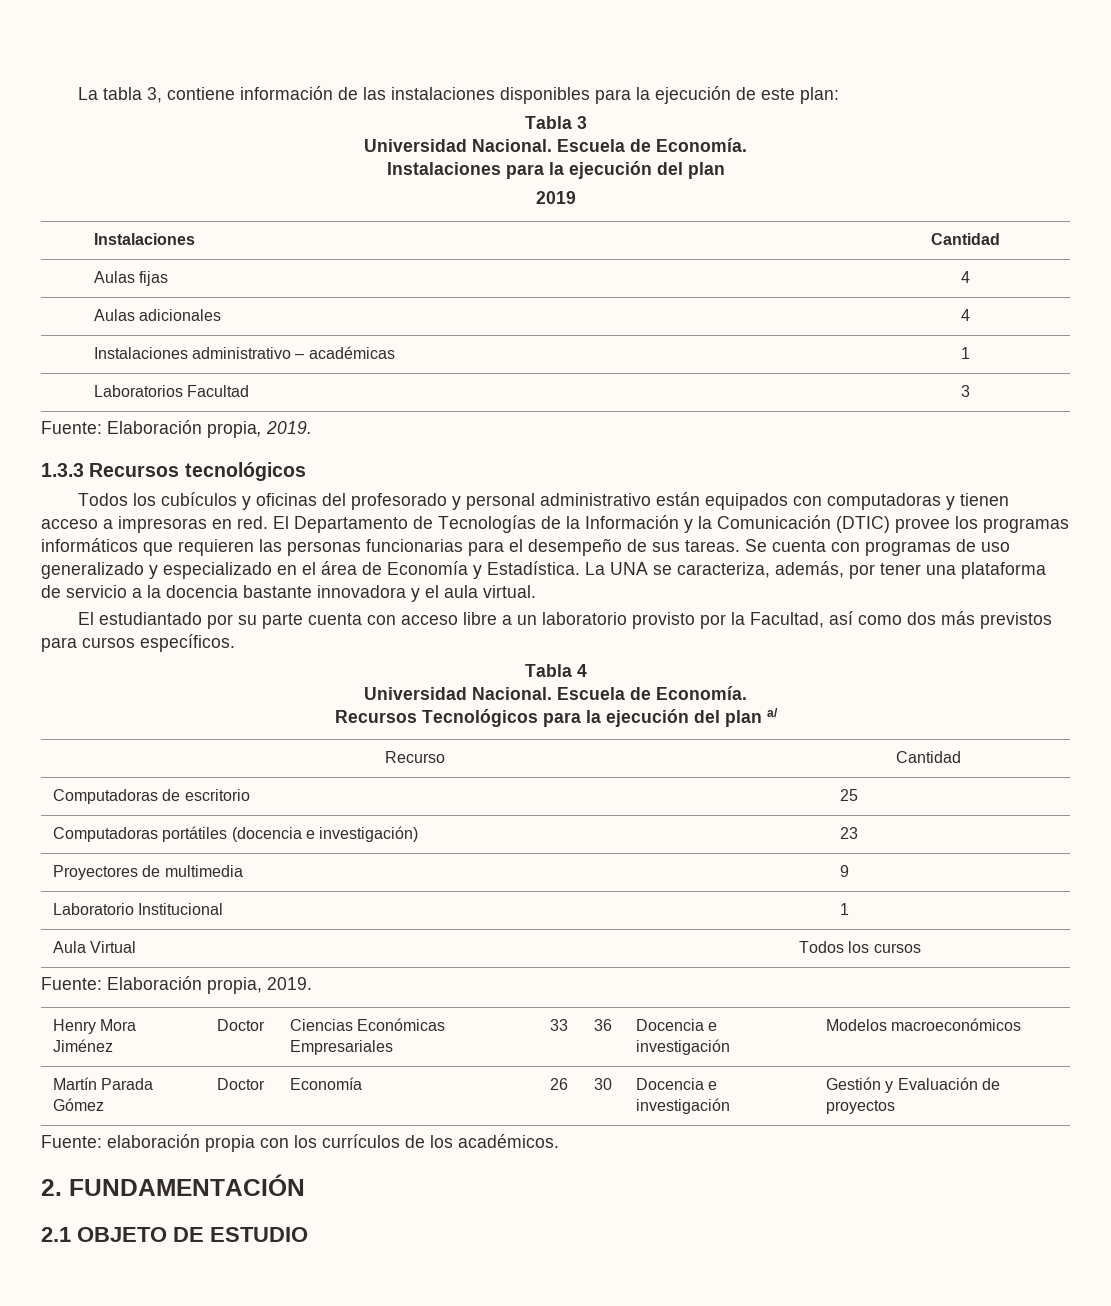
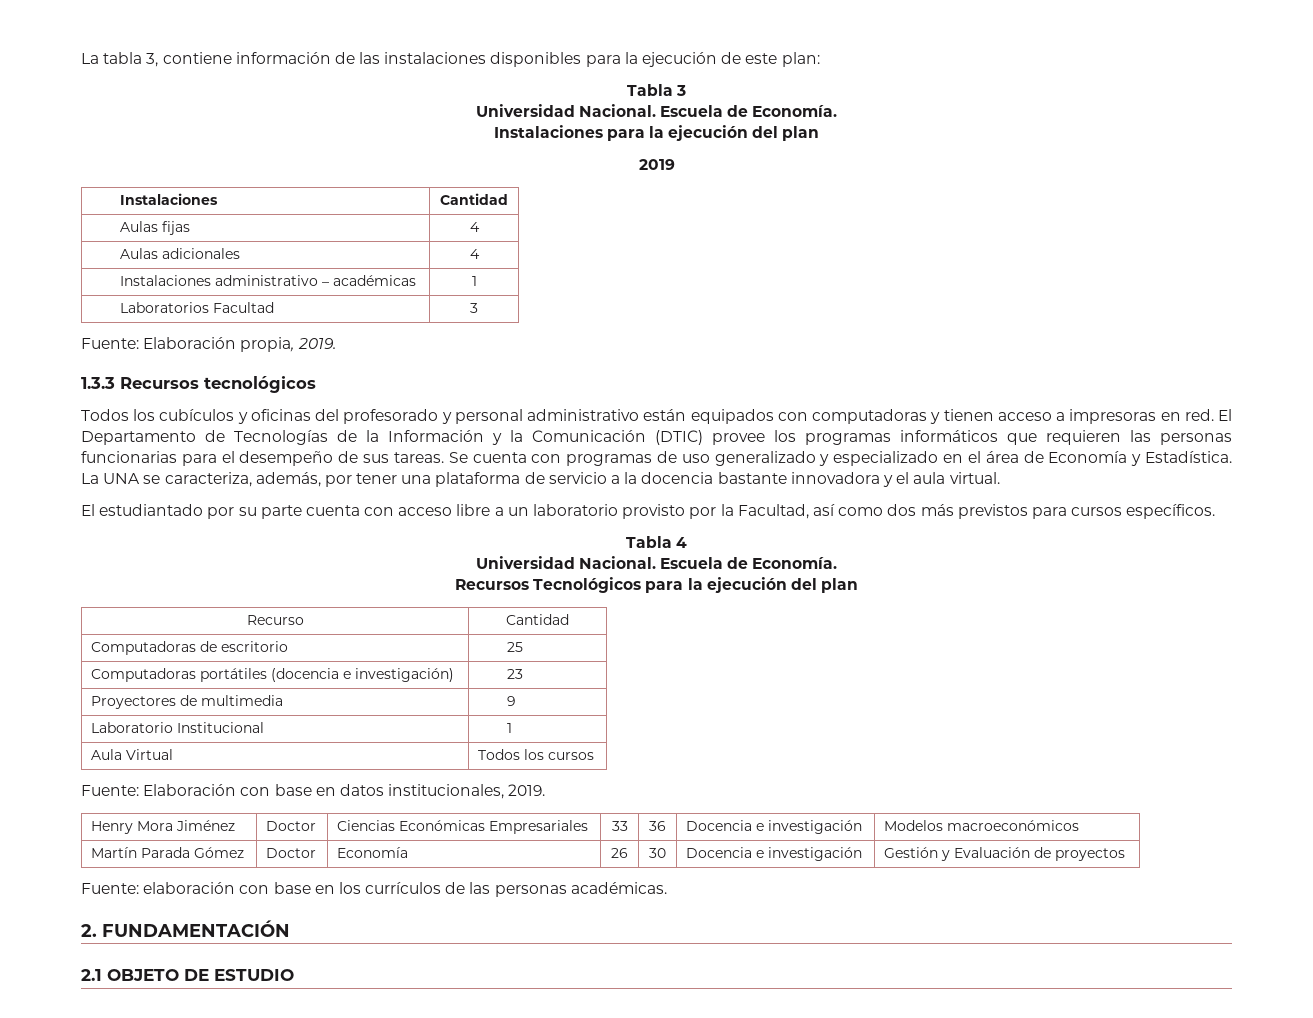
- Recursos Tecnológicos para la ejecución del plan a/
+ Recursos Tecnológicos para la ejecución del plan
  Aula Virtual | Todos los cursos
- Fuente: Elaboración propia, 2019.
+ Fuente: Elaboración con base en datos institucionales, 2019.
- Fuente: elaboración propia con los currículos de los académicos.
+ Fuente: elaboración con base en los currículos de las personas académicas.

